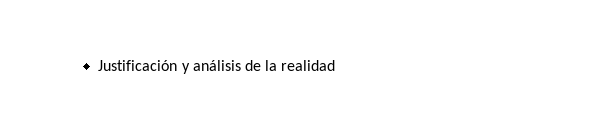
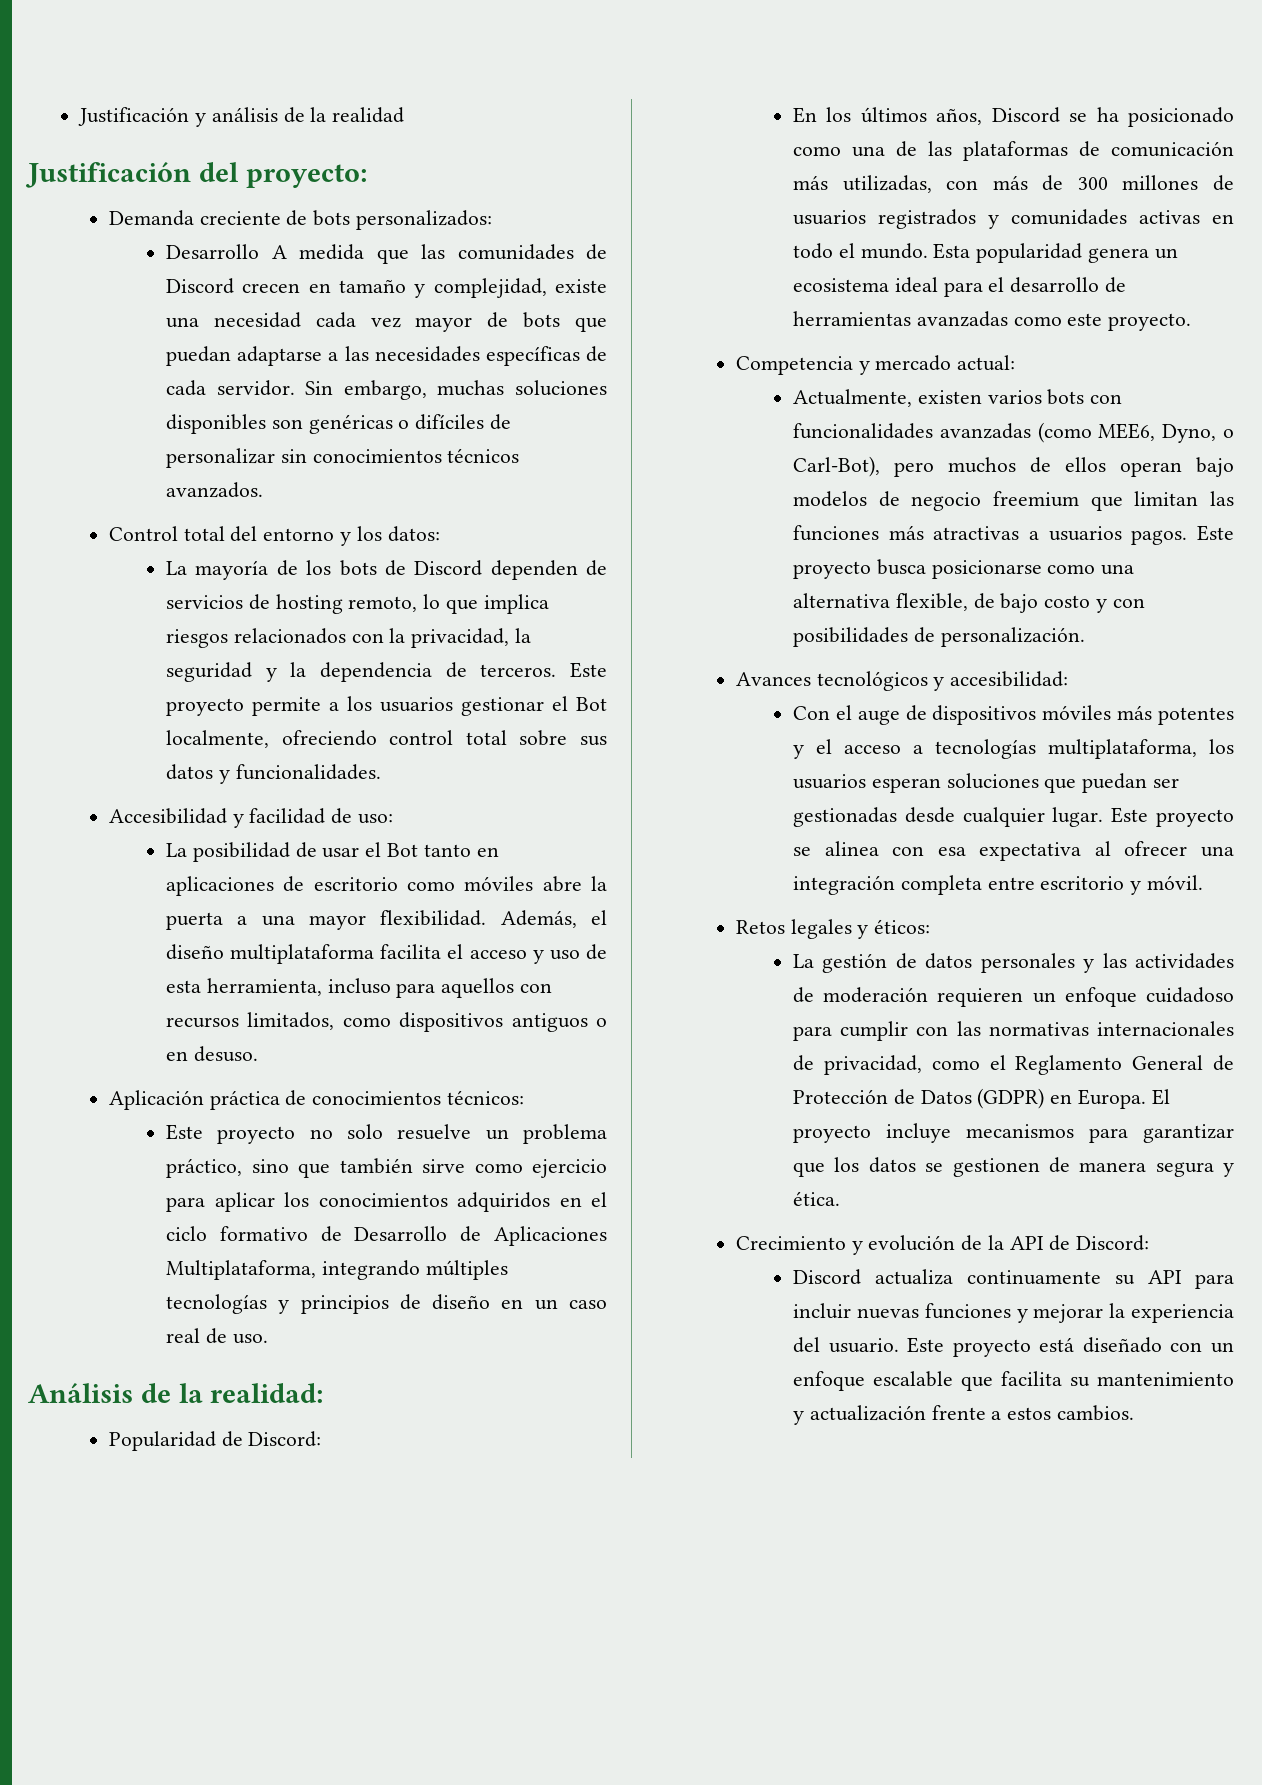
+ Justificación del proyecto:
+ Demanda creciente de bots personalizados:
+ Desarrollo A medida que las comunidades de Discord crecen en tamaño y complejidad, existe una necesidad cada vez mayor de bots que puedan adaptarse a las necesidades específicas de cada servidor. Sin embargo, muchas soluciones disponibles son genéricas o difíciles de personalizar sin conocimientos técnicos avanzados.
+ Control total del entorno y los datos:
+ La mayoría de los bots de Discord dependen de servicios de hosting remoto, lo que implica riesgos relacionados con la privacidad, la seguridad y la dependencia de terceros. Este proyecto permite a los usuarios gestionar el Bot localmente, ofreciendo control total sobre sus datos y funcionalidades.
+ Accesibilidad y facilidad de uso:
+ La posibilidad de usar el Bot tanto en aplicaciones de escritorio como móviles abre la puerta a una mayor flexibilidad. Además, el diseño multiplataforma facilita el acceso y uso de esta herramienta, incluso para aquellos con recursos limitados, como dispositivos antiguos o en desuso.
+ Aplicación práctica de conocimientos técnicos:
+ Este proyecto no solo resuelve un problema práctico, sino que también sirve como ejercicio para aplicar los conocimientos adquiridos en el ciclo formativo de Desarrollo de Aplicaciones Multiplataforma, integrando múltiples tecnologías y principios de diseño en un caso real de uso.
+ Análisis de la realidad:
+ Popularidad de Discord:
+ En los últimos años, Discord se ha posicionado como una de las plataformas de comunicación más utilizadas, con más de 300 millones de usuarios registrados y comunidades activas en todo el mundo. Esta popularidad genera un ecosistema ideal para el desarrollo de herramientas avanzadas como este proyecto.
+ Competencia y mercado actual:
+ Actualmente, existen varios bots con funcionalidades avanzadas (como MEE6, Dyno, o Carl-Bot), pero muchos de ellos operan bajo modelos de negocio freemium que limitan las funciones más atractivas a usuarios pagos. Este proyecto busca posicionarse como una alternativa flexible, de bajo costo y con posibilidades de personalización.
+ Avances tecnológicos y accesibilidad:
+ Con el auge de dispositivos móviles más potentes y el acceso a tecnologías multiplataforma, los usuarios esperan soluciones que puedan ser gestionadas desde cualquier lugar. Este proyecto se alinea con esa expectativa al ofrecer una integración completa entre escritorio y móvil.
+ Retos legales y éticos:
+ La gestión de datos personales y las actividades de moderación requieren un enfoque cuidadoso para cumplir con las normativas internacionales de privacidad, como el Reglamento General de Protección de Datos (GDPR) en Europa. El proyecto incluye mecanismos para garantizar que los datos se gestionen de manera segura y ética.
+ Crecimiento y evolución de la API de Discord:
+ Discord actualiza continuamente su API para incluir nuevas funciones y mejorar la experiencia del usuario. Este proyecto está diseñado con un enfoque escalable que facilita su mantenimiento y actualización frente a estos cambios.

